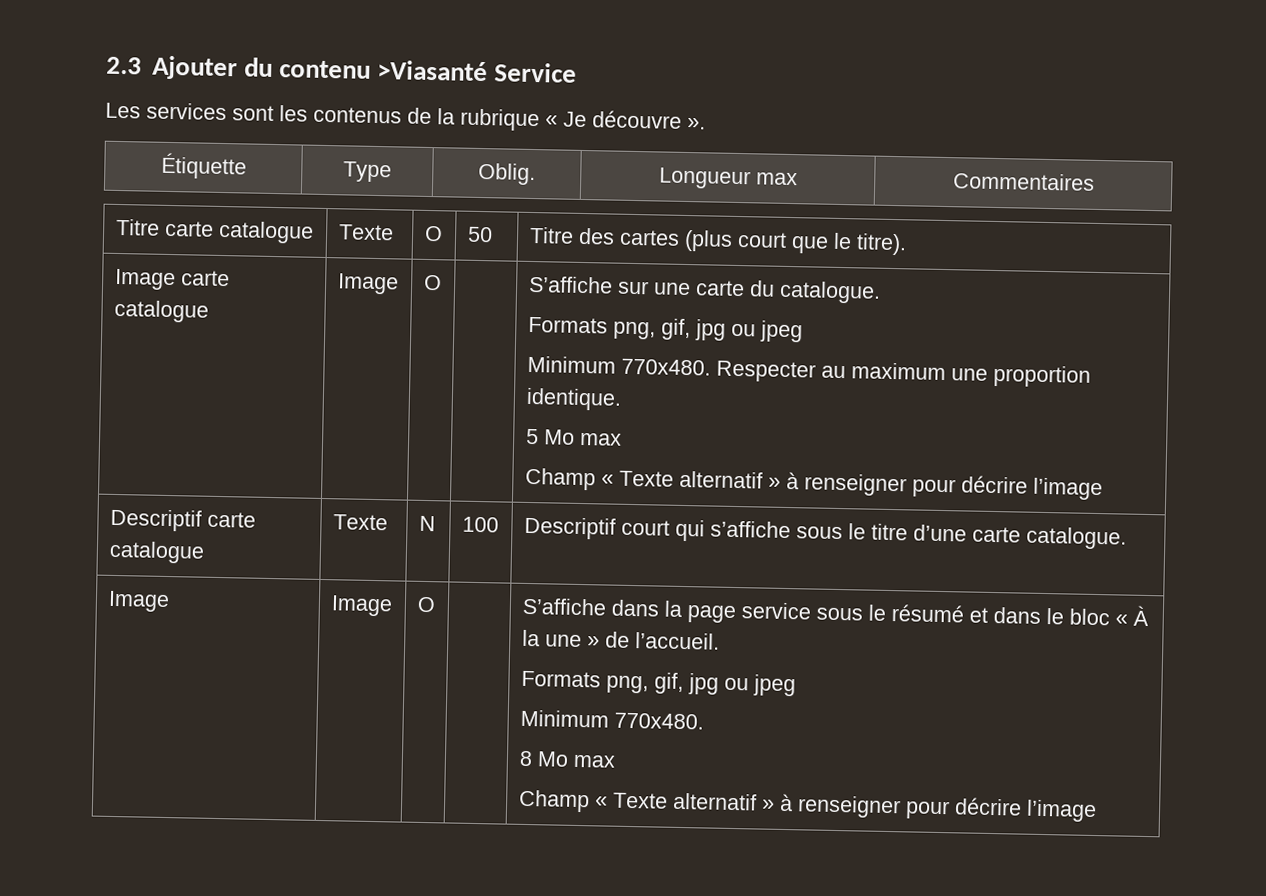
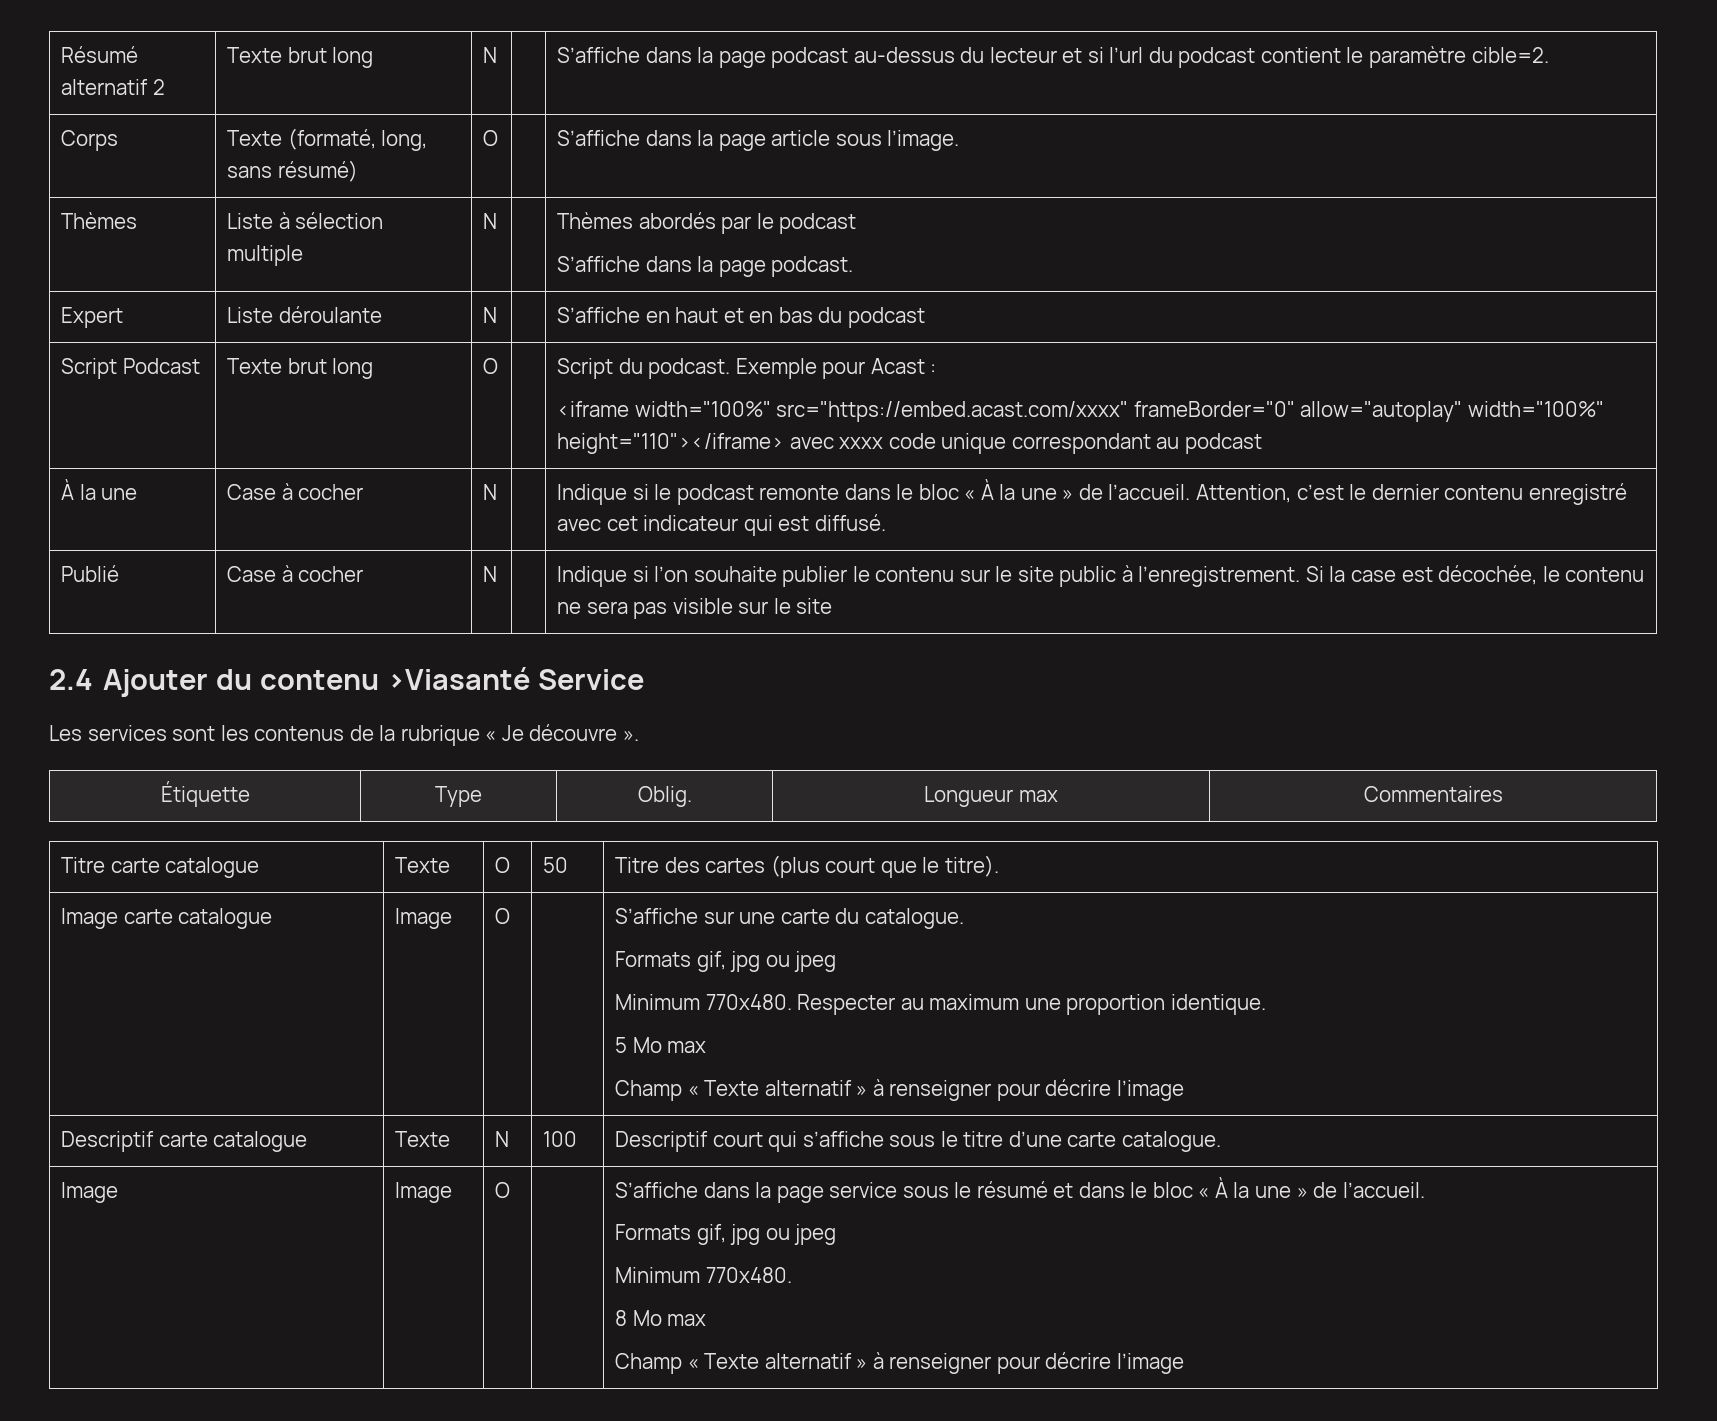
- 2.3 Ajouter du contenu >Viasanté Service
+ Résumé alternatif 2 | Texte brut long | N | | S’affiche dans la page podcast au-dessus du lecteur et si l’url du podcast contient le paramètre cible=2.
+ Corps | Texte (formaté, long, sans résumé) | O | | S’affiche dans la page article sous l’image.
+ Thèmes | Liste à sélection multiple | N | | Thèmes abordés par le podcast
+ S’affiche dans la page podcast.
+ Expert | Liste déroulante | N | | S’affiche en haut et en bas du podcast
+ Script Podcast | Texte brut long | O | | Script du podcast. Exemple pour Acast :
+ <iframe width="100%" src="https://embed.acast.com/xxxx" frameBorder="0" allow="autoplay" width="100%" height="110"></iframe> avec xxxx code unique correspondant au podcast
+ À la une | Case à cocher | N | | Indique si le podcast remonte dans le bloc « À la une » de l’accueil. Attention, c’est le dernier contenu enregistré avec cet indicateur qui est diffusé.
+ Publié | Case à cocher | N | | Indique si l’on souhaite publier le contenu sur le site public à l’enregistrement. Si la case est décochée, le contenu ne sera pas visible sur le site
+ 2.4 Ajouter du contenu >Viasanté Service
  Image carte catalogue | Image | O | | S’affiche sur une carte du catalogue.
- Formats png, gif, jpg ou jpeg
+ Formats gif, jpg ou jpeg
  S’affiche dans la page service sous le résumé et dans le bloc « À la une » de l’accueil.
- Formats png, gif, jpg ou jpeg
+ Formats gif, jpg ou jpeg

